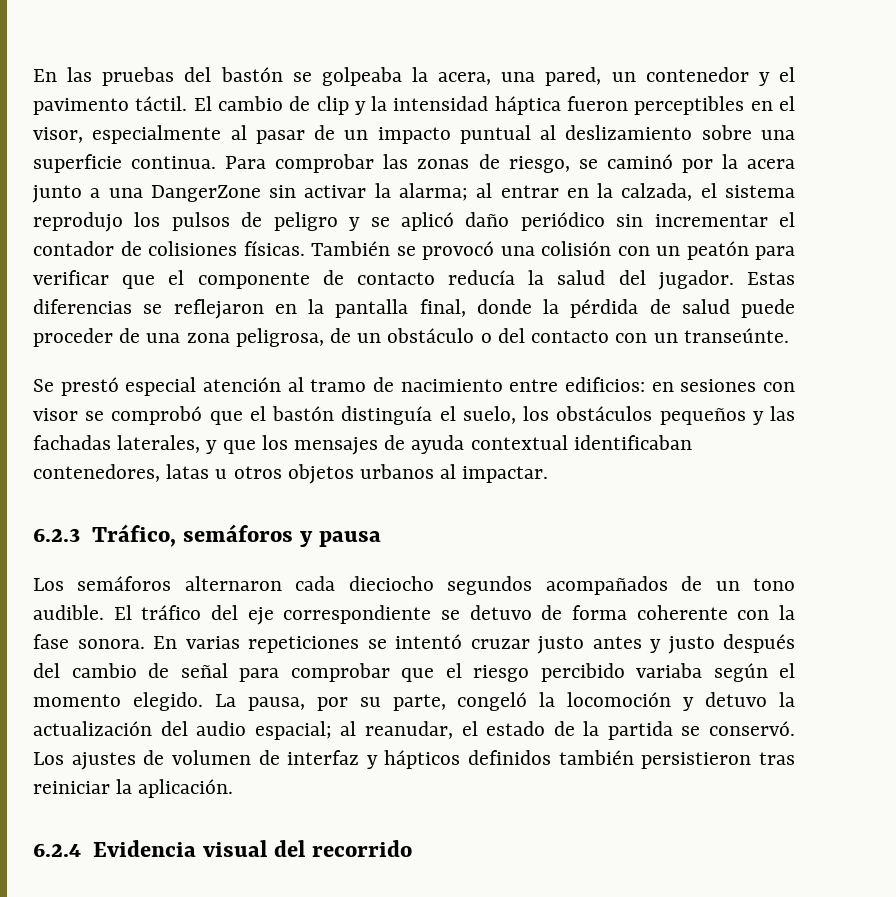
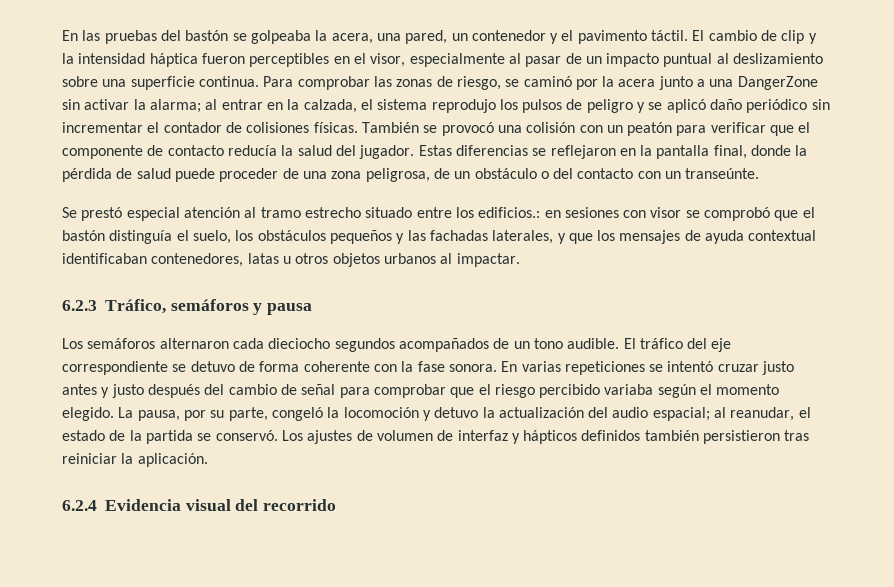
- Se prestó especial atención al tramo de nacimiento entre edificios: en sesiones con visor se comprobó que el bastón distinguía el suelo, los obstáculos pequeños y las fachadas laterales, y que los mensajes de ayuda contextual identificaban contenedores, latas u otros objetos urbanos al impactar.
+ Se prestó especial atención al tramo estrecho situado entre los edificios.: en sesiones con visor se comprobó que el bastón distinguía el suelo, los obstáculos pequeños y las fachadas laterales, y que los mensajes de ayuda contextual identificaban contenedores, latas u otros objetos urbanos al impactar.

